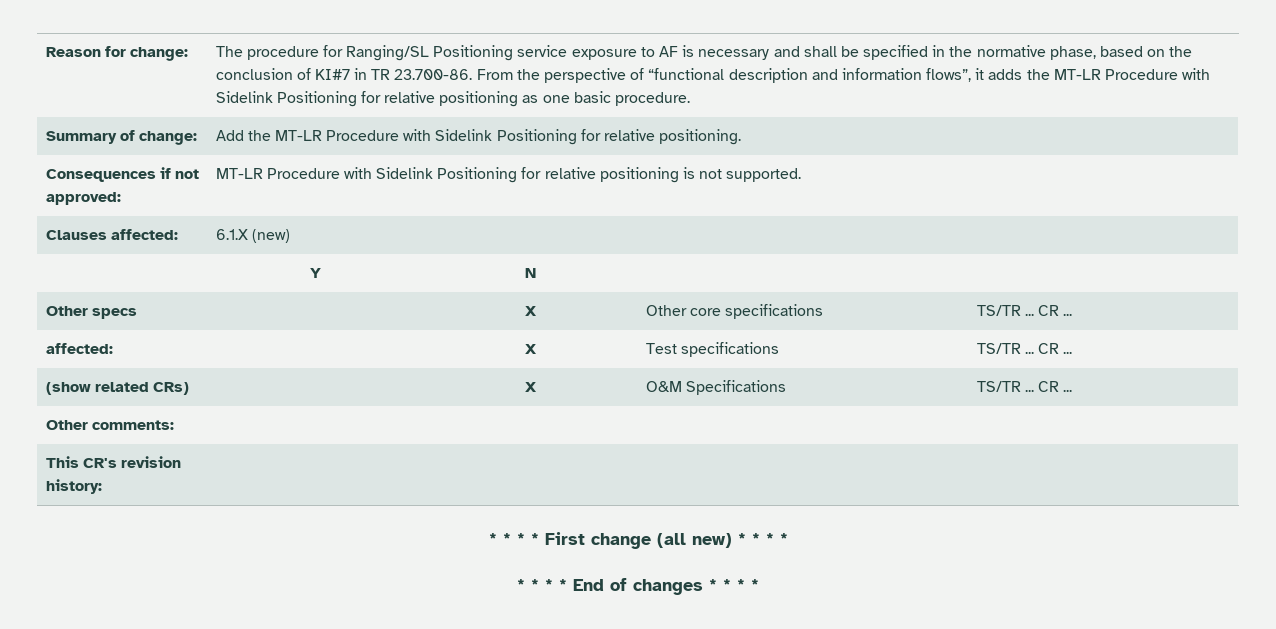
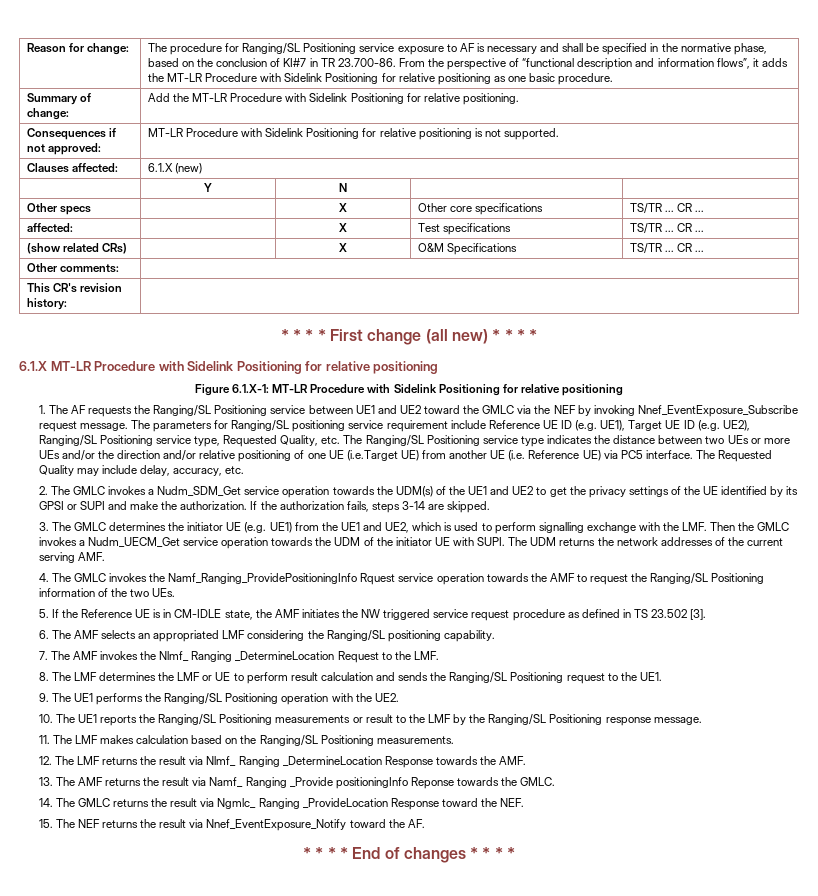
+ 6.1.X MT-LR Procedure with Sidelink Positioning for relative positioning
+ Figure 6.1.X-1: MT-LR Procedure with Sidelink Positioning for relative positioning
+ 1. The AF requests the Ranging/SL Positioning service between UE1 and UE2 toward the GMLC via the NEF by invoking Nnef_EventExposure_Subscribe request message. The parameters for Ranging/SL positioning service requirement include Reference UE ID (e.g. UE1), Target UE ID (e.g. UE2), Ranging/SL Positioning service type, Requested Quality, etc. The Ranging/SL Positioning service type indicates the distance between two UEs or more UEs and/or the direction and/or relative positioning of one UE (i.e.Target UE) from another UE (i.e. Reference UE) via PC5 interface. The Requested Quality may include delay, accuracy, etc.
+ 2. The GMLC invokes a Nudm_SDM_Get service operation towards the UDM(s) of the UE1 and UE2 to get the privacy settings of the UE identified by its GPSI or SUPI and make the authorization. If the authorization fails, steps 3-14 are skipped.
+ 3. The GMLC determines the initiator UE (e.g. UE1) from the UE1 and UE2, which is used to perform signalling exchange with the LMF. Then the GMLC invokes a Nudm_UECM_Get service operation towards the UDM of the initiator UE with SUPI. The UDM returns the network addresses of the current serving AMF.
+ 4. The GMLC invokes the Namf_Ranging_ProvidePositioningInfo Rquest service operation towards the AMF to request the Ranging/SL Positioning information of the two UEs.
+ 5. If the Reference UE is in CM-IDLE state, the AMF initiates the NW triggered service request procedure as defined in TS 23.502 [3].
+ 6. The AMF selects an appropriated LMF considering the Ranging/SL positioning capability.
+ 7. The AMF invokes the Nlmf_ Ranging _DetermineLocation Request to the LMF.
+ 8. The LMF determines the LMF or UE to perform result calculation and sends the Ranging/SL Positioning request to the UE1.
+ 9. The UE1 performs the Ranging/SL Positioning operation with the UE2.
+ 10. The UE1 reports the Ranging/SL Positioning measurements or result to the LMF by the Ranging/SL Positioning response message.
+ 11. The LMF makes calculation based on the Ranging/SL Positioning measurements.
+ 12. The LMF returns the result via Nlmf_ Ranging _DetermineLocation Response towards the AMF.
+ 13. The AMF returns the result via Namf_ Ranging _Provide positioningInfo Reponse towards the GMLC.
+ 14. The GMLC returns the result via Ngmlc_ Ranging _ProvideLocation Response toward the NEF.
+ 15. The NEF returns the result via Nnef_EventExposure_Notify toward the AF.

